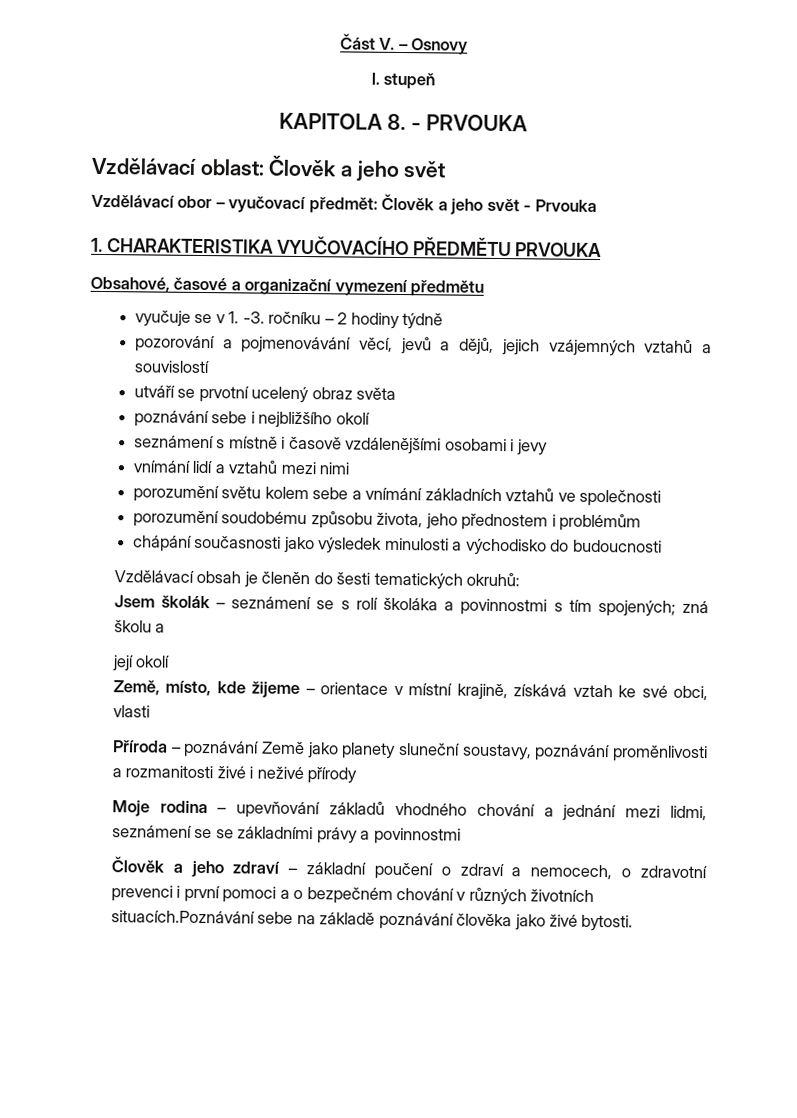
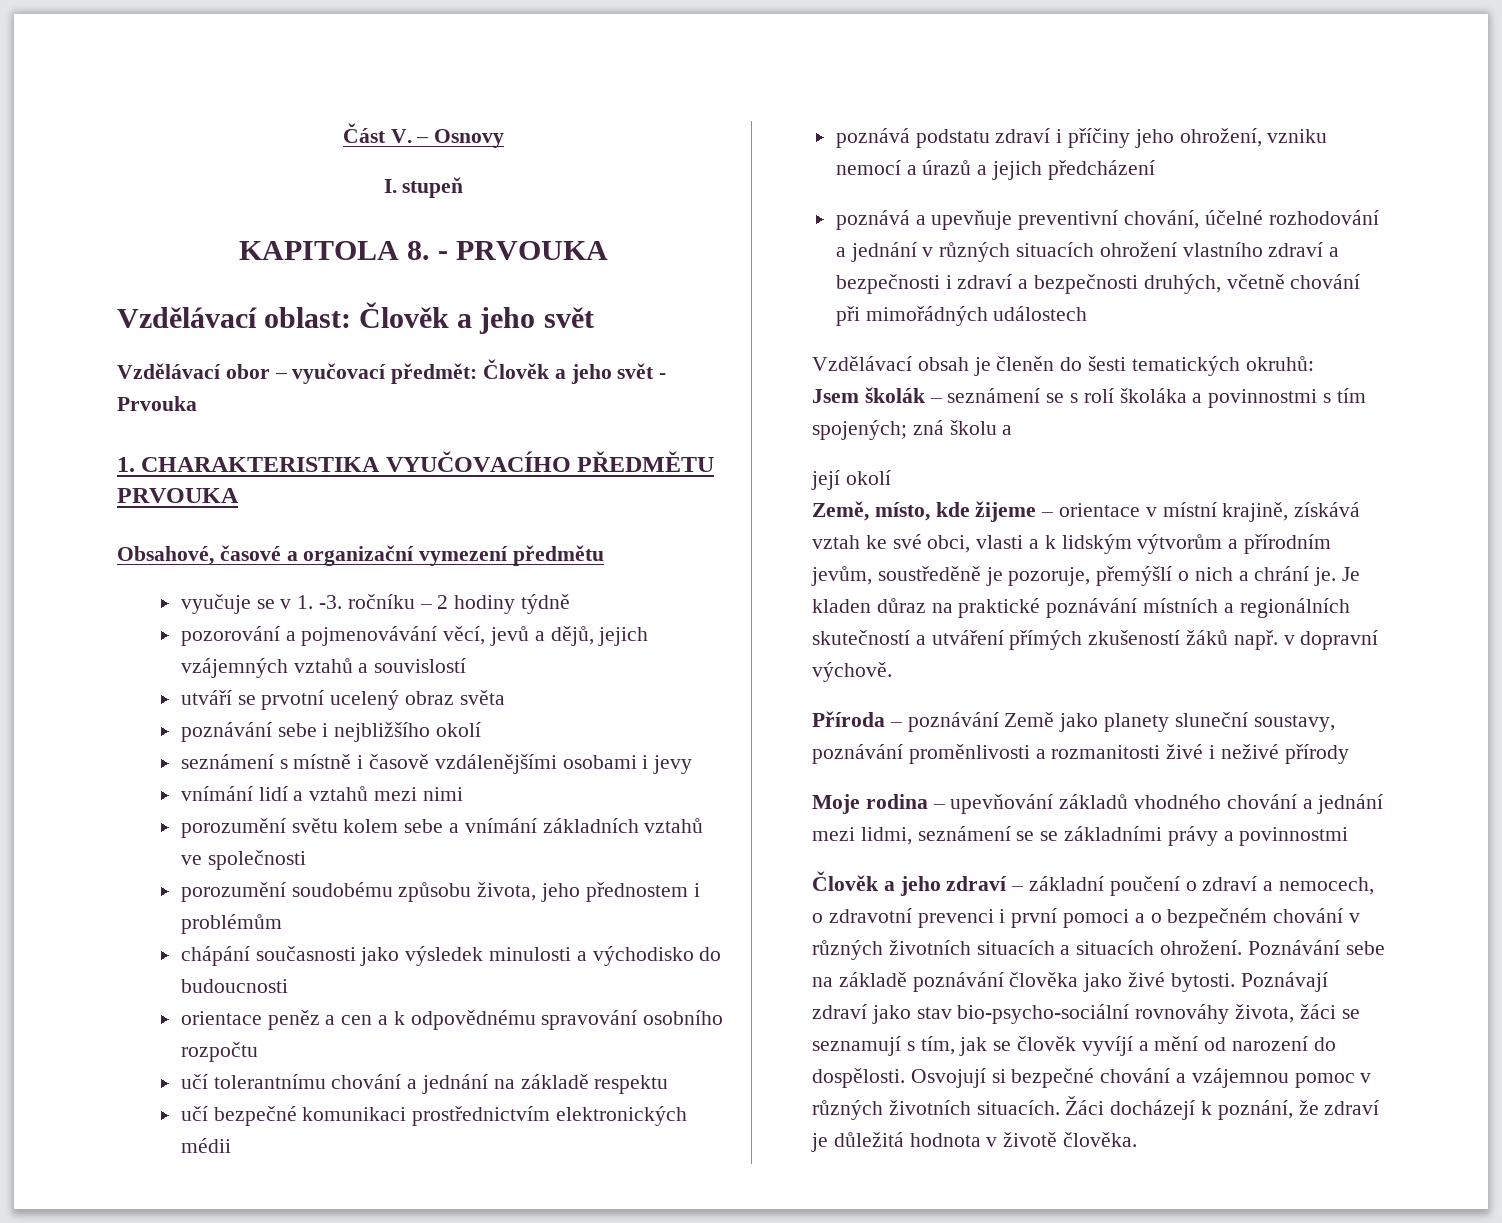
+ orientace peněz a cen a k odpovědnému spravování osobního rozpočtu
+ učí tolerantnímu chování a jednání na základě respektu
+ učí bezpečné komunikaci prostřednictvím elektronických médii
+ poznává podstatu zdraví i příčiny jeho ohrožení, vzniku nemocí a úrazů a jejich předcházení
+ poznává a upevňuje preventivní chování, účelné rozhodování a jednání v různých situacích ohrožení vlastního zdraví a bezpečnosti i zdraví a bezpečnosti druhých, včetně chování při mimořádných událostech
- Země, místo, kde žijeme – orientace v místní krajině, získává vztah ke své obci, vlasti
+ Země, místo, kde žijeme – orientace v místní krajině, získává vztah ke své obci, vlasti a k lidským výtvorům a přírodním jevům, soustředěně je pozoruje, přemýšlí o nich a chrání je. Je kladen důraz na praktické poznávání místních a regionálních skutečností a utváření přímých zkušeností žáků např. v dopravní výchově.
- Člověk a jeho zdraví – základní poučení o zdraví a nemocech, o zdravotní prevenci i první pomoci a o bezpečném chování v různých životních situacích.Poznávání sebe na základě poznávání člověka jako živé bytosti.
+ Člověk a jeho zdraví – základní poučení o zdraví a nemocech, o zdravotní prevenci i první pomoci a o bezpečném chování v různých životních situacích a situacích ohrožení. Poznávání sebe na základě poznávání člověka jako živé bytosti.
+ Poznávají zdraví jako stav bio-psycho-sociální rovnováhy života, žáci se seznamují s tím, jak se člověk vyvíjí a mění od narození do dospělosti. Osvojují si bezpečné chování a vzájemnou pomoc v různých životních situacích. Žáci docházejí k poznání, že zdraví je důležitá hodnota v životě člověka.

